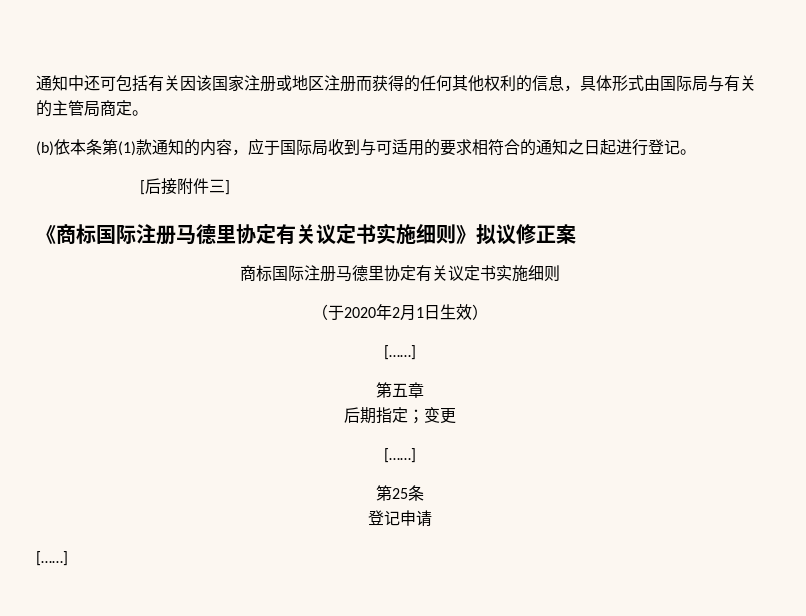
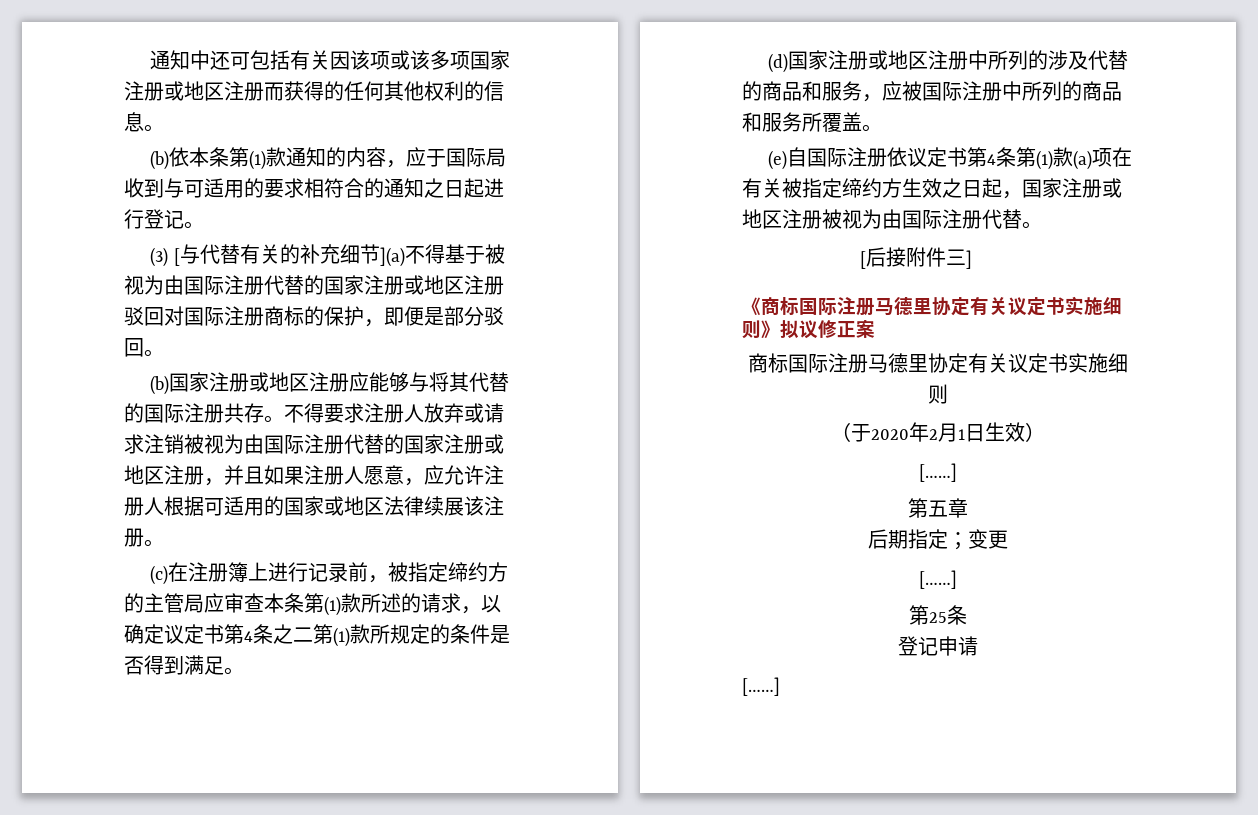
- 通知中还可包括有关因该国家注册或地区注册而获得的任何其他权利的信息，具体形式由国际局与有关的主管局商定。
+ 通知中还可包括有关因该项或该多项国家注册或地区注册而获得的任何其他权利的信息。
+ (3) [与代替有关的补充细节](a)不得基于被视为由国际注册代替的国家注册或地区注册驳回对国际注册商标的保护，即便是部分驳回。
+ (b)国家注册或地区注册应能够与将其代替的国际注册共存。不得要求注册人放弃或请求注销被视为由国际注册代替的国家注册或地区注册，并且如果注册人愿意，应允许注册人根据可适用的国家或地区法律续展该注册。
+ (c)在注册簿上进行记录前，被指定缔约方的主管局应审查本条第(1)款所述的请求，以确定议定书第4条之二第(1)款所规定的条件是否得到满足。
+ (d)国家注册或地区注册中所列的涉及代替的商品和服务，应被国际注册中所列的商品和服务所覆盖。
+ (e)自国际注册依议定书第4条第(1)款(a)项在有关被指定缔约方生效之日起，国家注册或地区注册被视为由国际注册代替。

